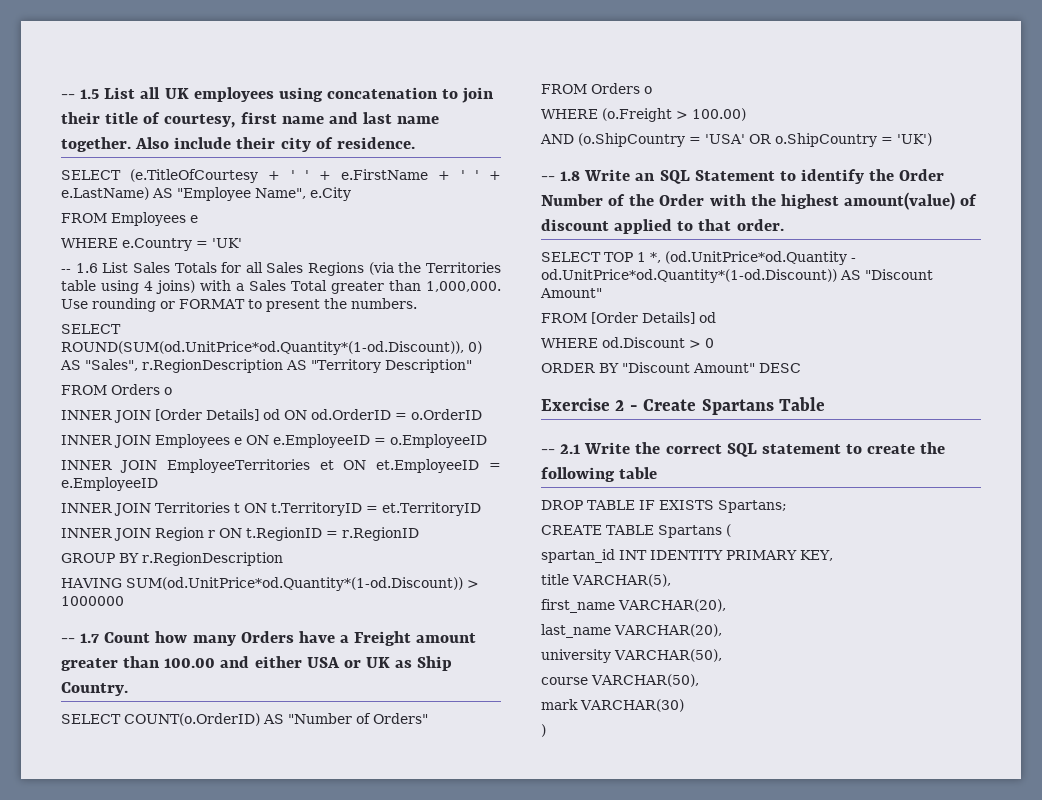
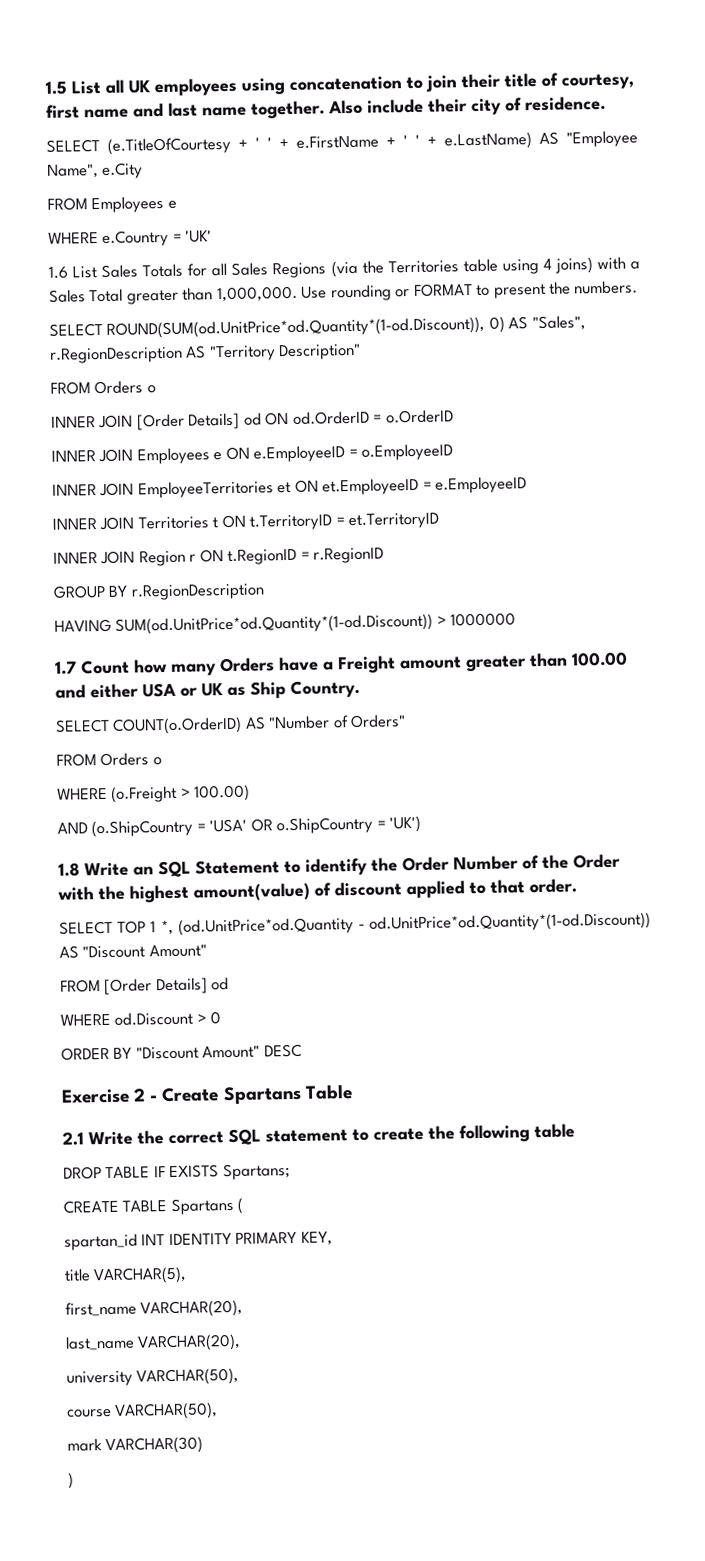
- -- 1.5 List all UK employees using concatenation to join their title of courtesy, first name and last name together.
+ 1.5 List all UK employees using concatenation to join their title of courtesy, first name and last name together.
- -- 1.6 List Sales Totals for all Sales Regions (via the Territories table using 4 joins) with a Sales Total greater than 1,000,000.
+ 1.6 List Sales Totals for all Sales Regions (via the Territories table using 4 joins) with a Sales Total greater than 1,000,000.
- -- 1.7 Count how many Orders have a Freight amount greater than 100.00 and either USA or UK as Ship Country.
+ 1.7 Count how many Orders have a Freight amount greater than 100.00 and either USA or UK as Ship Country.
- -- 1.8 Write an SQL Statement to identify the Order Number of the Order with the highest amount(value) of discount applied to that order.
+ 1.8 Write an SQL Statement to identify the Order Number of the Order with the highest amount(value) of discount applied to that order.
- -- 2.1 Write the correct SQL statement to create the following table
+ 2.1 Write the correct SQL statement to create the following table

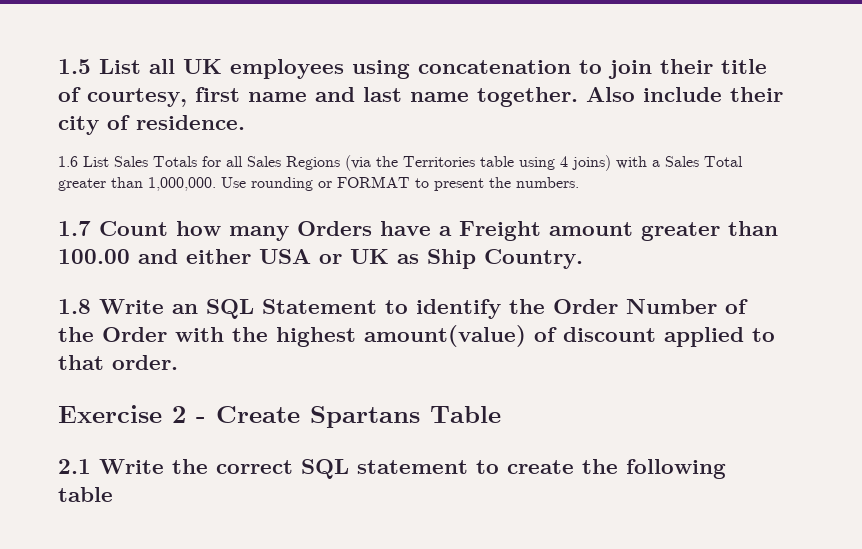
- SELECT (e.TitleOfCourtesy + ' ' + e.FirstName + ' ' + e.LastName) AS "Employee Name", e.City
- FROM Employees e
- WHERE e.Country = 'UK'
- SELECT ROUND(SUM(od.UnitPrice*od.Quantity*(1-od.Discount)), 0) AS "Sales", r.RegionDescription AS "Territory Description"
- FROM Orders o
- INNER JOIN [Order Details] od ON od.OrderID = o.OrderID
- INNER JOIN Employees e ON e.EmployeeID = o.EmployeeID
- INNER JOIN EmployeeTerritories et ON et.EmployeeID = e.EmployeeID
- INNER JOIN Territories t ON t.TerritoryID = et.TerritoryID
- INNER JOIN Region r ON t.RegionID = r.RegionID
- GROUP BY r.RegionDescription
- HAVING SUM(od.UnitPrice*od.Quantity*(1-od.Discount)) > 1000000
- SELECT COUNT(o.OrderID) AS "Number of Orders"
- FROM Orders o
- WHERE (o.Freight > 100.00)
- AND (o.ShipCountry = 'USA' OR o.ShipCountry = 'UK')
- SELECT TOP 1 *, (od.UnitPrice*od.Quantity - od.UnitPrice*od.Quantity*(1-od.Discount)) AS "Discount Amount"
- FROM [Order Details] od
- WHERE od.Discount > 0
- ORDER BY "Discount Amount" DESC
- DROP TABLE IF EXISTS Spartans;
- CREATE TABLE Spartans (
- spartan_id INT IDENTITY PRIMARY KEY,
- title VARCHAR(5),
- first_name VARCHAR(20),
- last_name VARCHAR(20),
- university VARCHAR(50),
- course VARCHAR(50),
- mark VARCHAR(30)
- )

